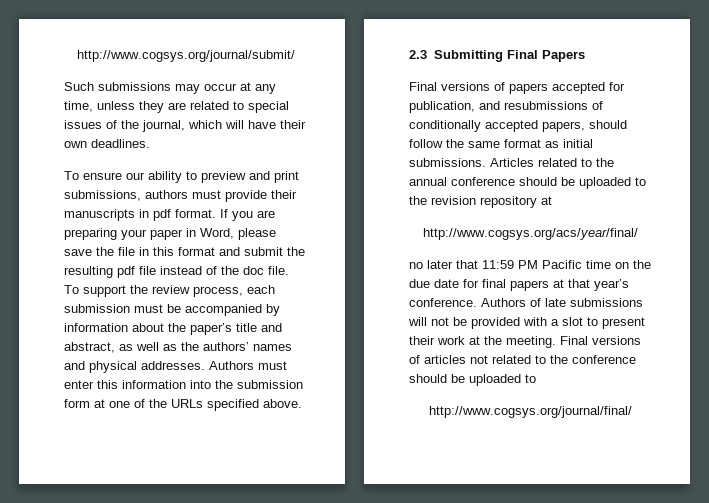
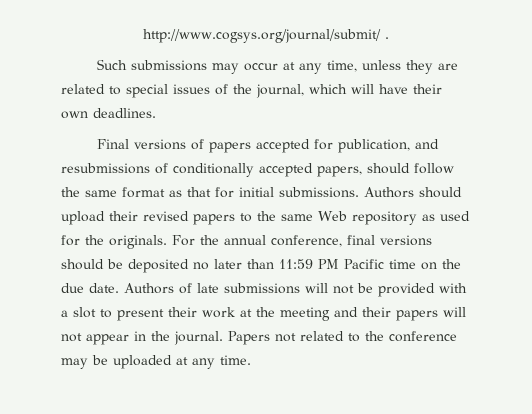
- http://www.cogsys.org/journal/submit/
+ http://www.cogsys.org/journal/submit/ .
- To ensure our ability to preview and print submissions, authors must provide their manuscripts in pdf format. If you are preparing your paper in Word, please save the file in this format and submit the resulting pdf file instead of the doc file. To support the review process, each submission must be accompanied by information about the paper’s title and abstract, as well as the authors’ names and physical addresses. Authors must enter this information into the submission form at one of the URLs specified above.
- 2.3 Submitting Final Papers
- Final versions of papers accepted for publication, and resubmissions of conditionally accepted papers, should follow the same format as initial submissions. Articles related to the annual conference should be uploaded to the revision repository at
- http://www.cogsys.org/acs/year/final/
- no later that 11:59 PM Pacific time on the due date for final papers at that year’s conference.
+ Final versions of papers accepted for publication, and resubmissions of conditionally accepted papers, should follow the same format as that for initial submissions. Authors should upload their revised papers to the same Web repository as used for the originals. For the annual conference, final versions should be deposited no later than 11:59 PM Pacific time on the due date.
- Authors of late submissions will not be provided with a slot to present their work at the meeting. Final versions of articles not related to the conference should be uploaded to
- http://www.cogsys.org/journal/final/
+ Authors of late submissions will not be provided with a slot to present their work at the meeting and their papers will not appear in the journal. Papers not related to the conference may be uploaded at any time.

